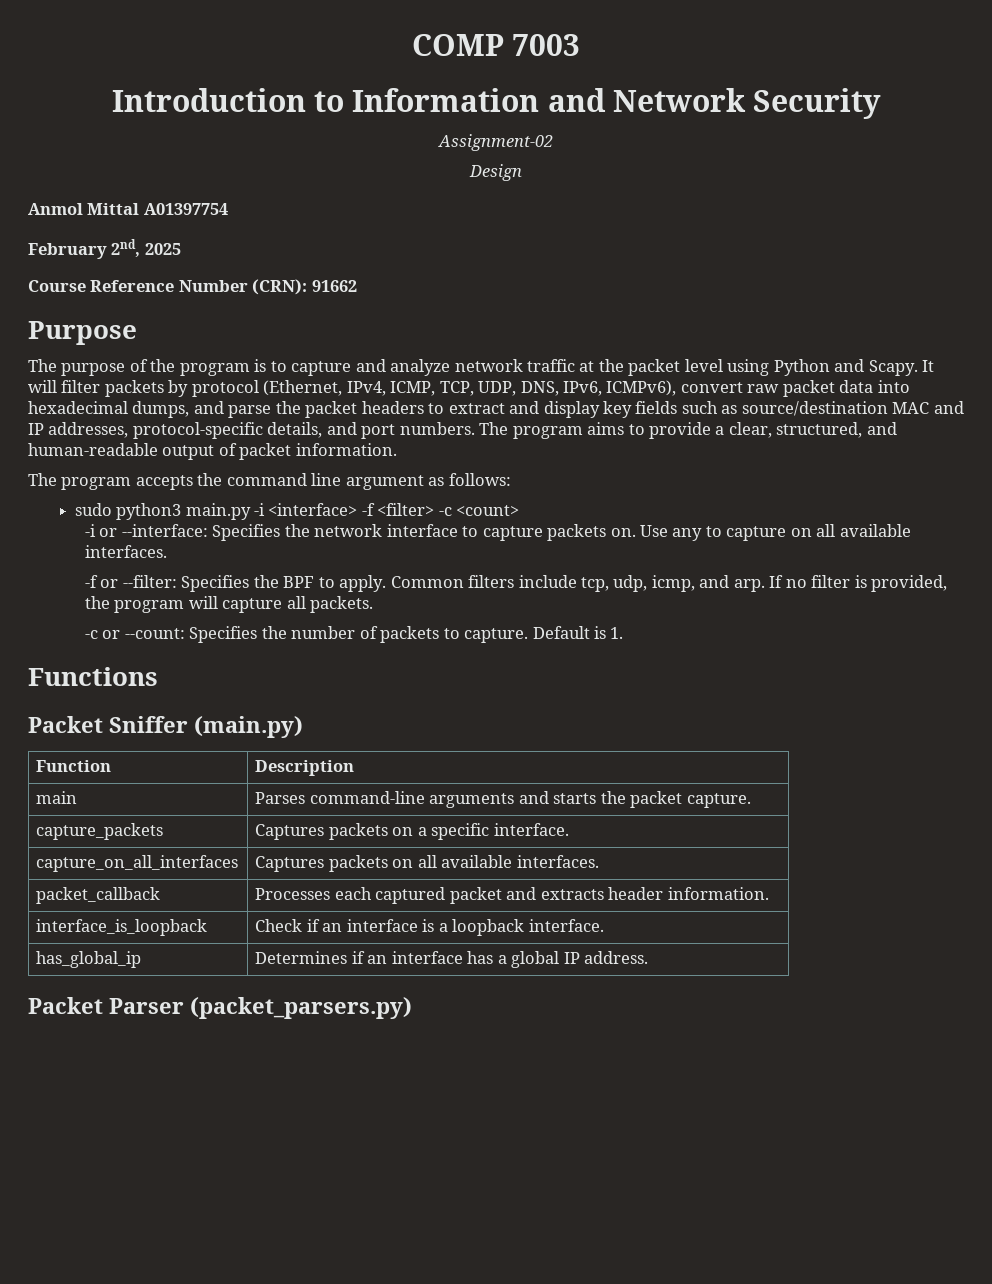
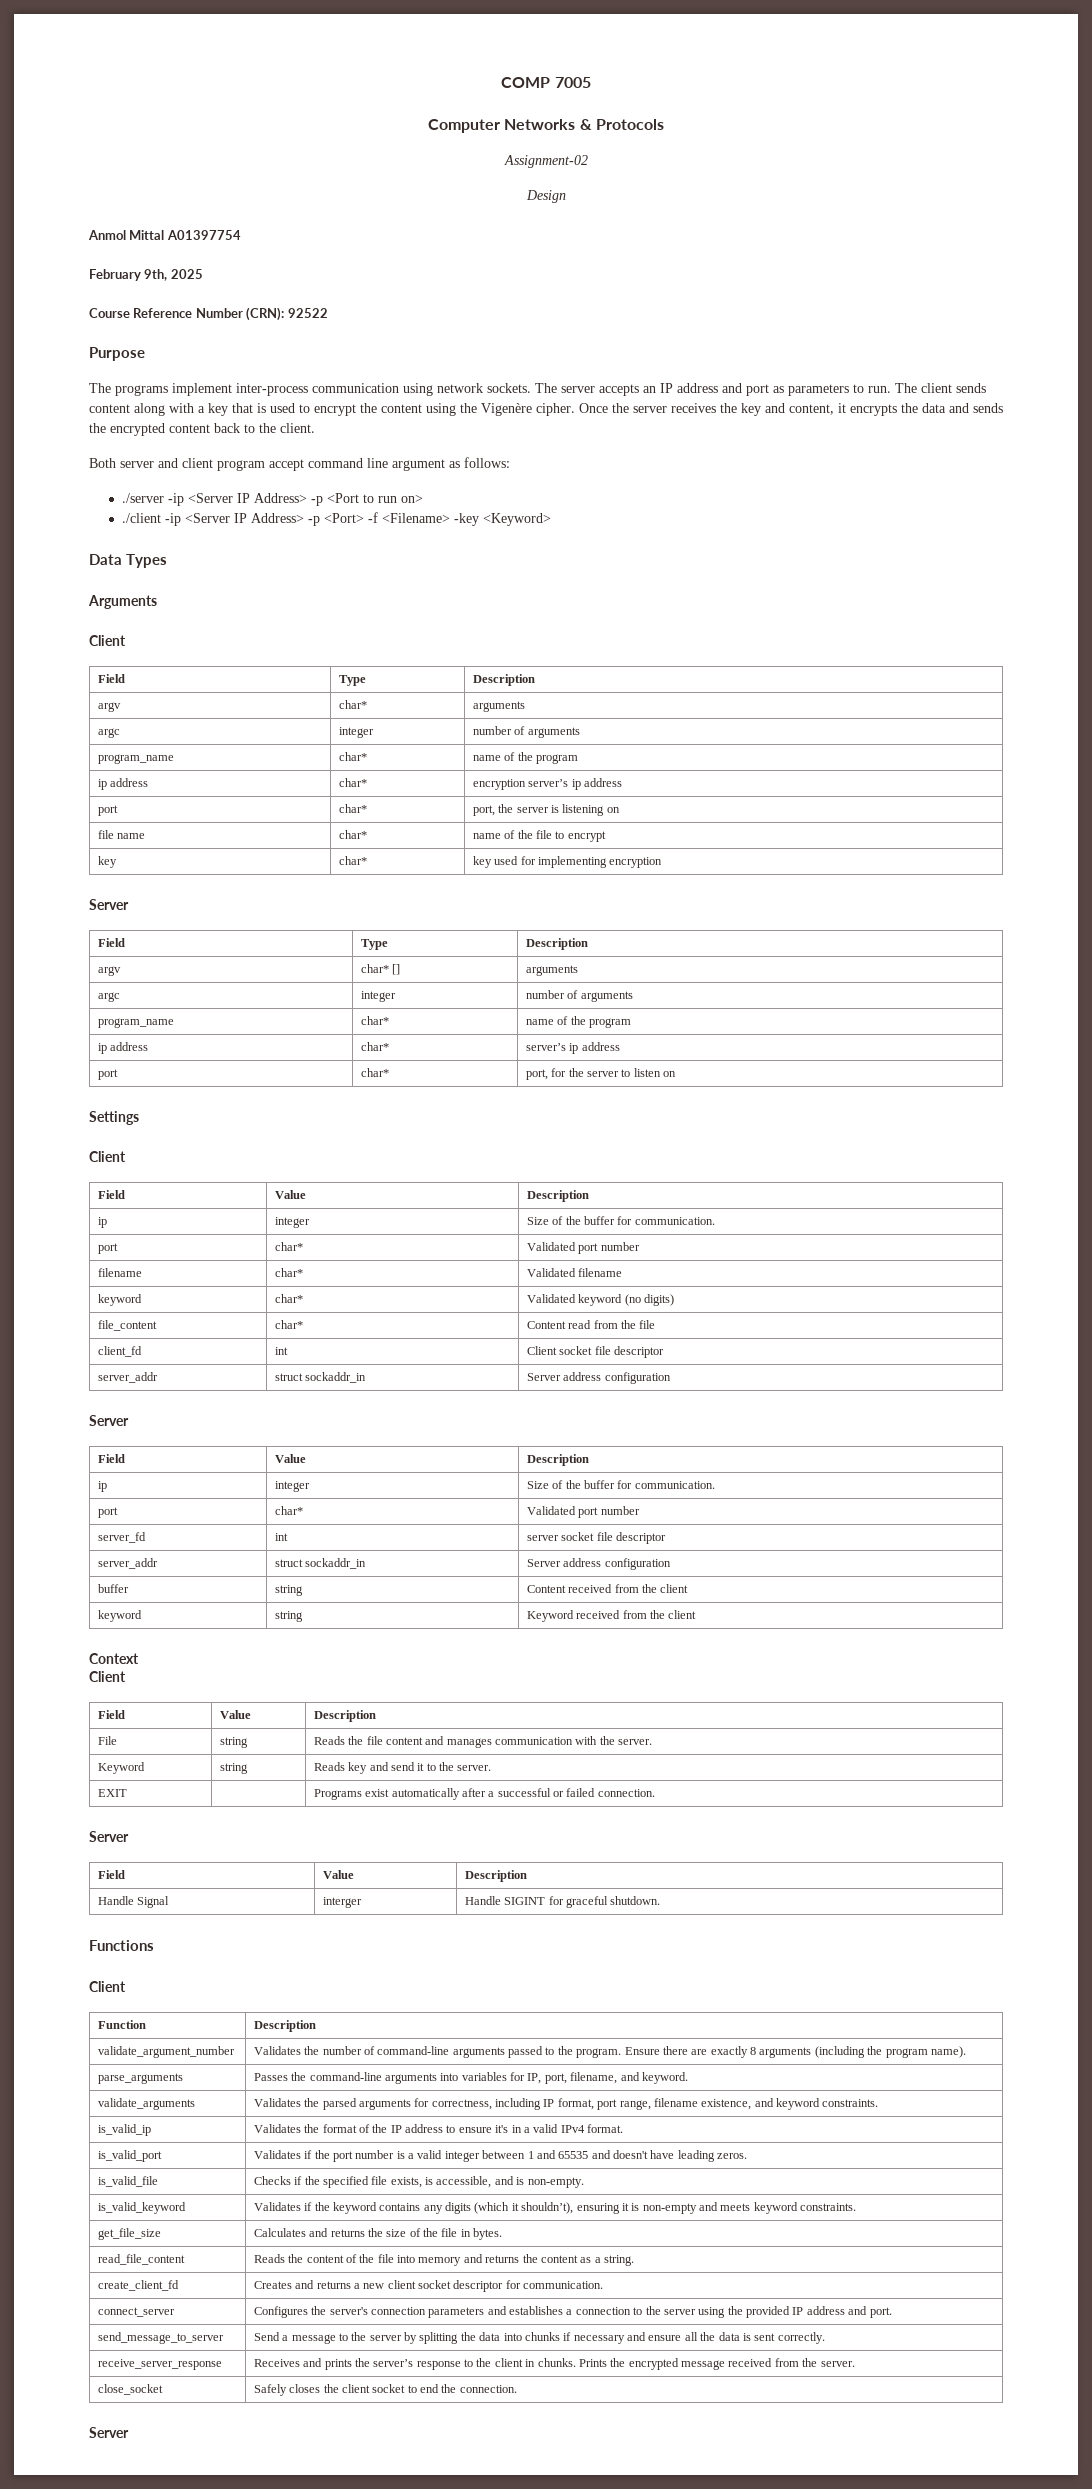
- COMP 7003
- Introduction to Information and Network Security
+ COMP 7005
+ Computer Networks & Protocols
- February 2nd, 2025
+ February 9th, 2025
- Course Reference Number (CRN): 91662
+ Course Reference Number (CRN): 92522
- The purpose of the program is to capture and analyze network traffic at the packet level using Python and Scapy. It will filter packets by protocol (Ethernet, IPv4, ICMP, TCP, UDP, DNS, IPv6, ICMPv6), convert raw packet data into hexadecimal dumps, and parse the packet headers to extract and display key fields such as source/destination MAC and IP addresses, protocol-specific details, and port numbers. The program aims to provide a clear, structured, and human-readable output of packet information.
- The program accepts the command line argument as follows:
+ The programs implement inter-process communication using network sockets. The server accepts an IP address and port as parameters to run. The client sends content along with a key that is used to encrypt the content using the Vigenère cipher. Once the server receives the key and content, it encrypts the data and sends the encrypted content back to the client.
+ Both server and client program accept command line argument as follows:
- sudo python3 main.py -i <interface> -f <filter> -c <count>
- -i or --interface: Specifies the network interface to capture packets on. Use any to capture on all available interfaces.
- -f or --filter: Specifies the BPF to apply. Common filters include tcp, udp, icmp, and arp. If no filter is provided, the program will capture all packets.
- -c or --count: Specifies the number of packets to capture. Default is 1.
+ ./server -ip <Server IP Address> -p <Port to run on>
+ ./client -ip <Server IP Address> -p <Port> -f <Filename> -key <Keyword>
+ Data Types
+ Arguments
+ Client
+ Field | Type | Description
+ argv | char* | arguments
+ argc | integer | number of arguments
+ program_name | char* | name of the program
+ ip address | char* | encryption server’s ip address
+ port | char* | port, the server is listening on
+ file name | char* | name of the file to encrypt
+ key | char* | key used for implementing encryption
+ Server
+ Field | Type | Description
+ argv | char* [] | arguments
+ argc | integer | number of arguments
+ program_name | char* | name of the program
+ ip address | char* | server’s ip address
+ port | char* | port, for the server to listen on
+ Settings
+ Client
+ Field | Value | Description
+ ip | integer | Size of the buffer for communication.
+ port | char* | Validated port number
+ filename | char* | Validated filename
+ keyword | char* | Validated keyword (no digits)
+ file_content | char* | Content read from the file
+ client_fd | int | Client socket file descriptor
+ server_addr | struct sockaddr_in | Server address configuration
+ Server
+ Field | Value | Description
+ ip | integer | Size of the buffer for communication.
+ port | char* | Validated port number
+ server_fd | int | server socket file descriptor
+ server_addr | struct sockaddr_in | Server address configuration
+ buffer | string | Content received from the client
+ keyword | string | Keyword received from the client
+ Context
+ Client
+ Field | Value | Description
+ File | string | Reads the file content and manages communication with the server.
+ Keyword | string | Reads key and send it to the server.
+ EXIT | | Programs exist automatically after a successful or failed connection.
+ Server
+ Field | Value | Description
+ Handle Signal | interger | Handle SIGINT for graceful shutdown.
  Functions
- Packet Sniffer (main.py)
+ Client
  Function | Description
- main | Parses command-line arguments and starts the packet capture.
- capture_packets | Captures packets on a specific interface.
- capture_on_all_interfaces | Captures packets on all available interfaces.
- packet_callback | Processes each captured packet and extracts header information.
- interface_is_loopback | Check if an interface is a loopback interface.
- has_global_ip | Determines if an interface has a global IP address.
- Packet Parser (packet_parsers.py)
+ validate_argument_number | Validates the number of command-line arguments passed to the program. Ensure there are exactly 8 arguments (including the program name).
+ parse_arguments | Passes the command-line arguments into variables for IP, port, filename, and keyword.
+ validate_arguments | Validates the parsed arguments for correctness, including IP format, port range, filename existence, and keyword constraints.
+ is_valid_ip | Validates the format of the IP address to ensure it's in a valid IPv4 format.
+ is_valid_port | Validates if the port number is a valid integer between 1 and 65535 and doesn't have leading zeros.
+ is_valid_file | Checks if the specified file exists, is accessible, and is non-empty.
+ is_valid_keyword | Validates if the keyword contains any digits (which it shouldn’t), ensuring it is non-empty and meets keyword constraints.
+ get_file_size | Calculates and returns the size of the file in bytes.
+ read_file_content | Reads the content of the file into memory and returns the content as a string.
+ create_client_fd | Creates and returns a new client socket descriptor for communication.
+ connect_server | Configures the server's connection parameters and establishes a connection to the server using the provided IP address and port.
+ send_message_to_server | Send a message to the server by splitting the data into chunks if necessary and ensure all the data is sent correctly.
+ receive_server_response | Receives and prints the server’s response to the client in chunks. Prints the encrypted message received from the server.
+ close_socket | Safely closes the client socket to end the connection.
+ Server

